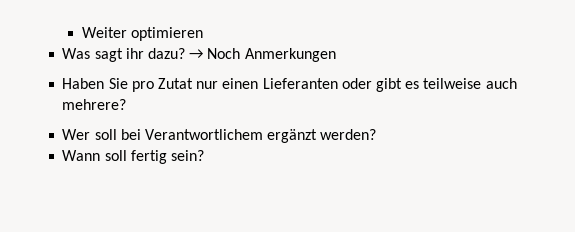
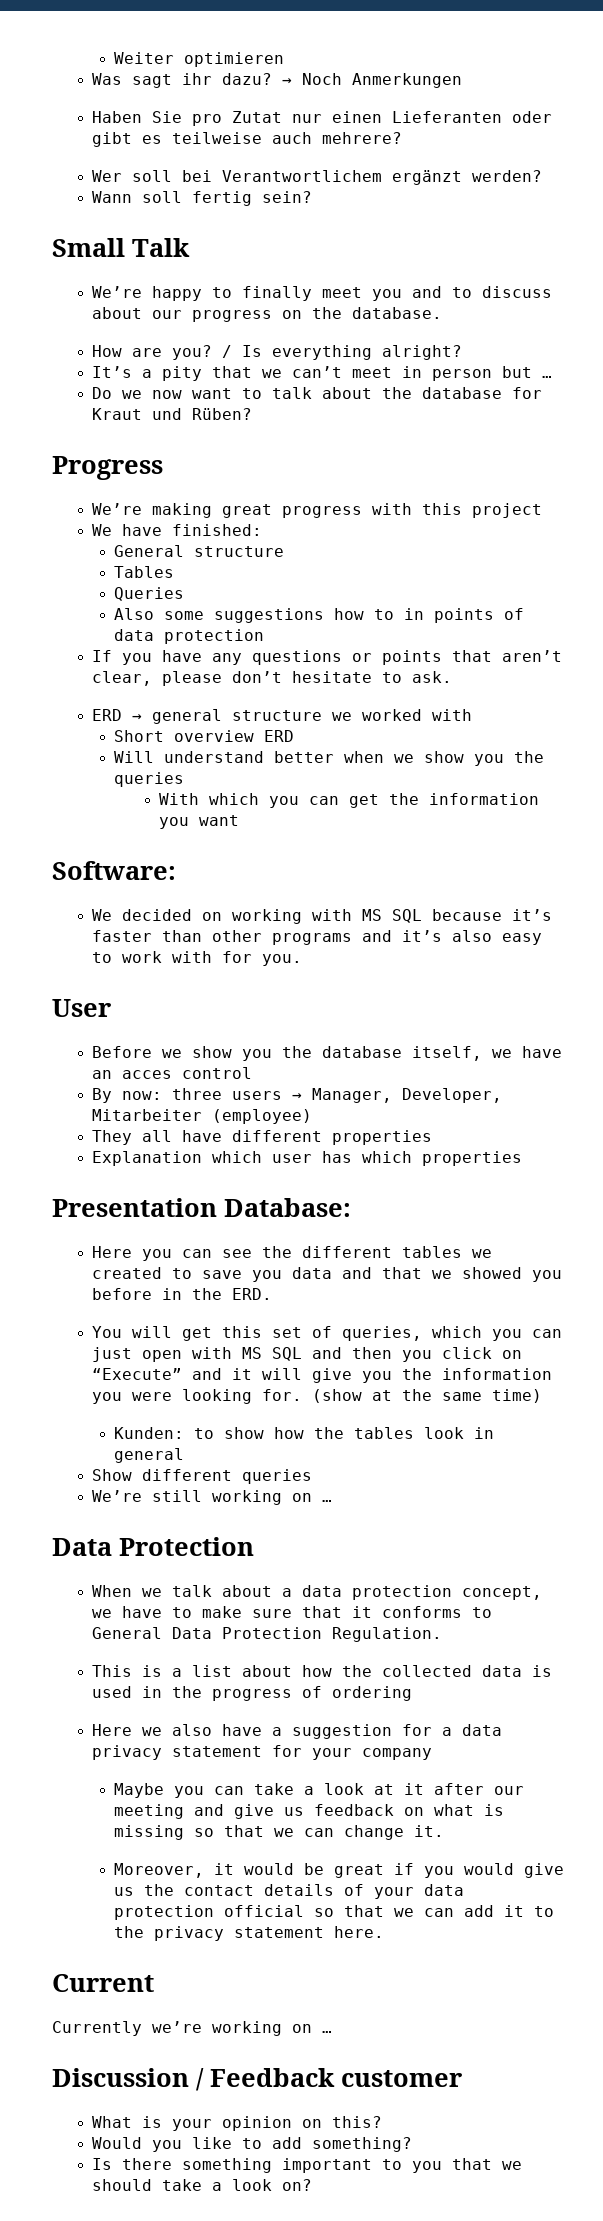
+ Small Talk
+ We’re happy to finally meet you and to discuss about our progress on the database.
+ How are you? / Is everything alright?
+ It’s a pity that we can’t meet in person but …
+ Do we now want to talk about the database for Kraut und Rüben?
+ Progress
+ We’re making great progress with this project
+ We have finished:
+ General structure
+ Tables
+ Queries
+ Also some suggestions how to in points of data protection
+ If you have any questions or points that aren’t clear, please don’t hesitate to ask.
+ ERD → general structure we worked with
+ Short overview ERD
+ Will understand better when we show you the queries
+ With which you can get the information you want
+ Software:
+ We decided on working with MS SQL because it’s faster than other programs and it’s also easy to work with for you.
+ User
+ Before we show you the database itself, we have an acces control
+ By now: three users → Manager, Developer, Mitarbeiter (employee)
+ They all have different properties
+ Explanation which user has which properties
+ Presentation Database:
+ Here you can see the different tables we created to save you data and that we showed you before in the ERD.
+ You will get this set of queries, which you can just open with MS SQL and then you click on “Execute” and it will give you the information you were looking for. (show at the same time)
+ Kunden: to show how the tables look in general
+ Show different queries
+ We’re still working on …
+ Data Protection
+ When we talk about a data protection concept, we have to make sure that it conforms to General Data Protection Regulation.
+ This is a list about how the collected data is used in the progress of ordering
+ Here we also have a suggestion for a data privacy statement for your company
+ Maybe you can take a look at it after our meeting and give us feedback on what is missing so that we can change it.
+ Moreover, it would be great if you would give us the contact details of your data protection official so that we can add it to the privacy statement here.
+ Current
+ Currently we’re working on …
+ Discussion / Feedback customer
+ What is your opinion on this?
+ Would you like to add something?
+ Is there something important to you that we should take a look on?

